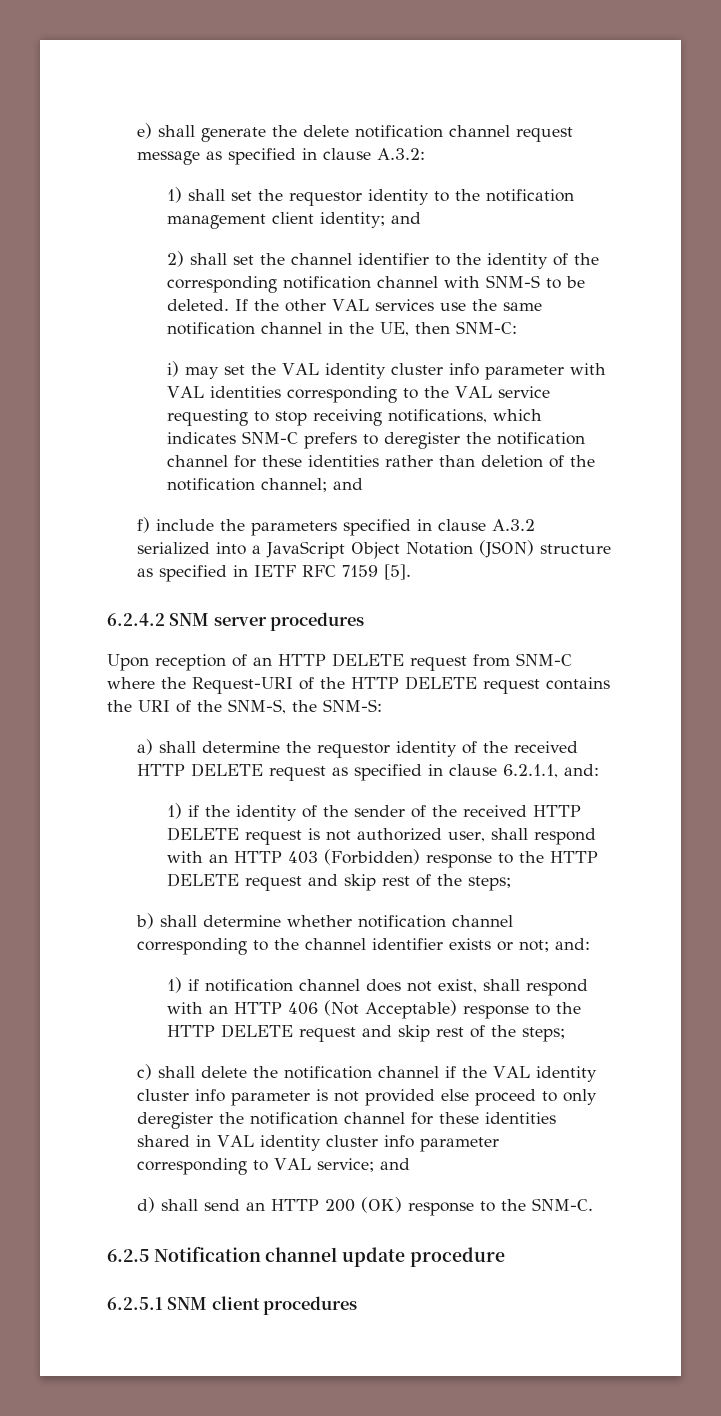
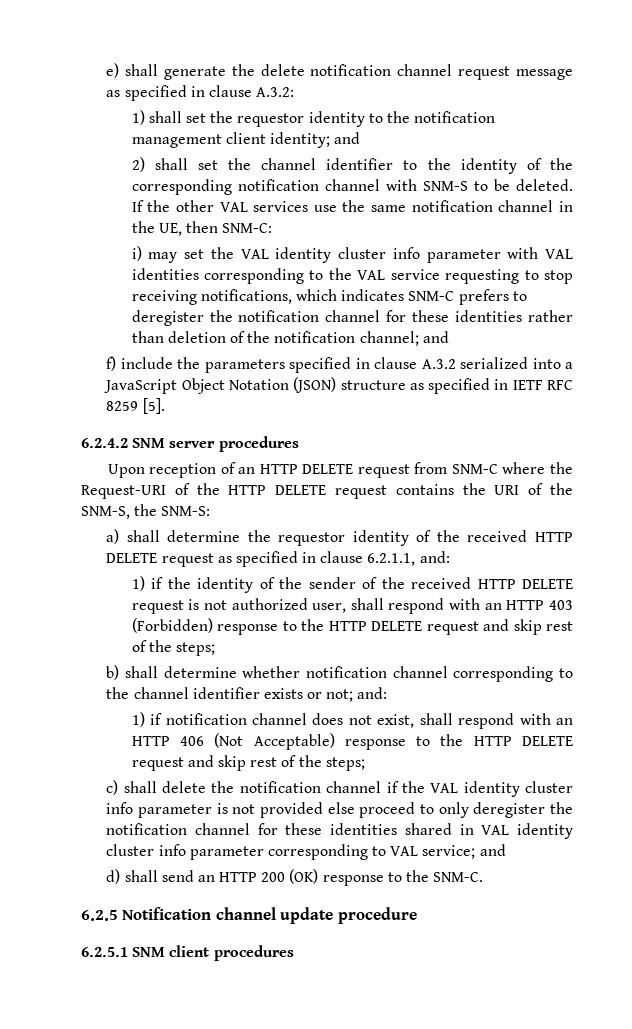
- f) include the parameters specified in clause A.3.2 serialized into a JavaScript Object Notation (JSON) structure as specified in IETF RFC 7159 [5].
+ f) include the parameters specified in clause A.3.2 serialized into a JavaScript Object Notation (JSON) structure as specified in IETF RFC 8259 [5].

